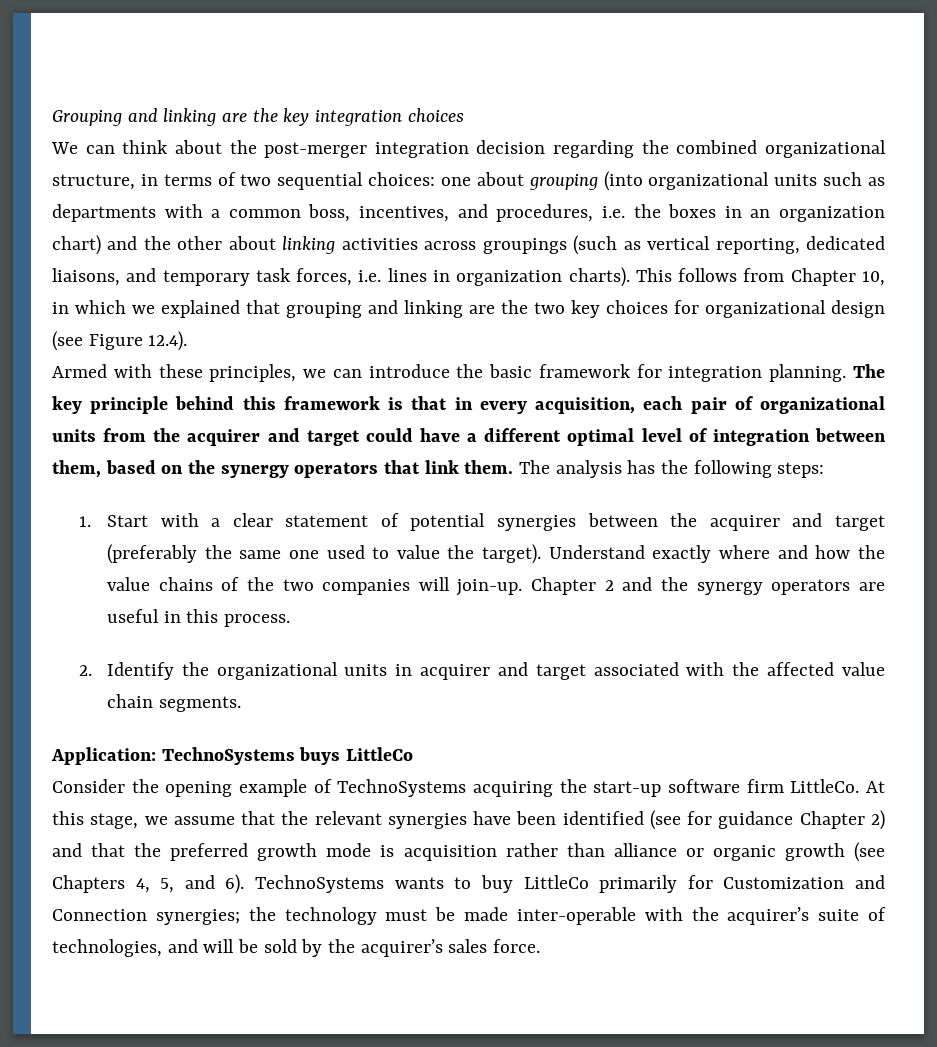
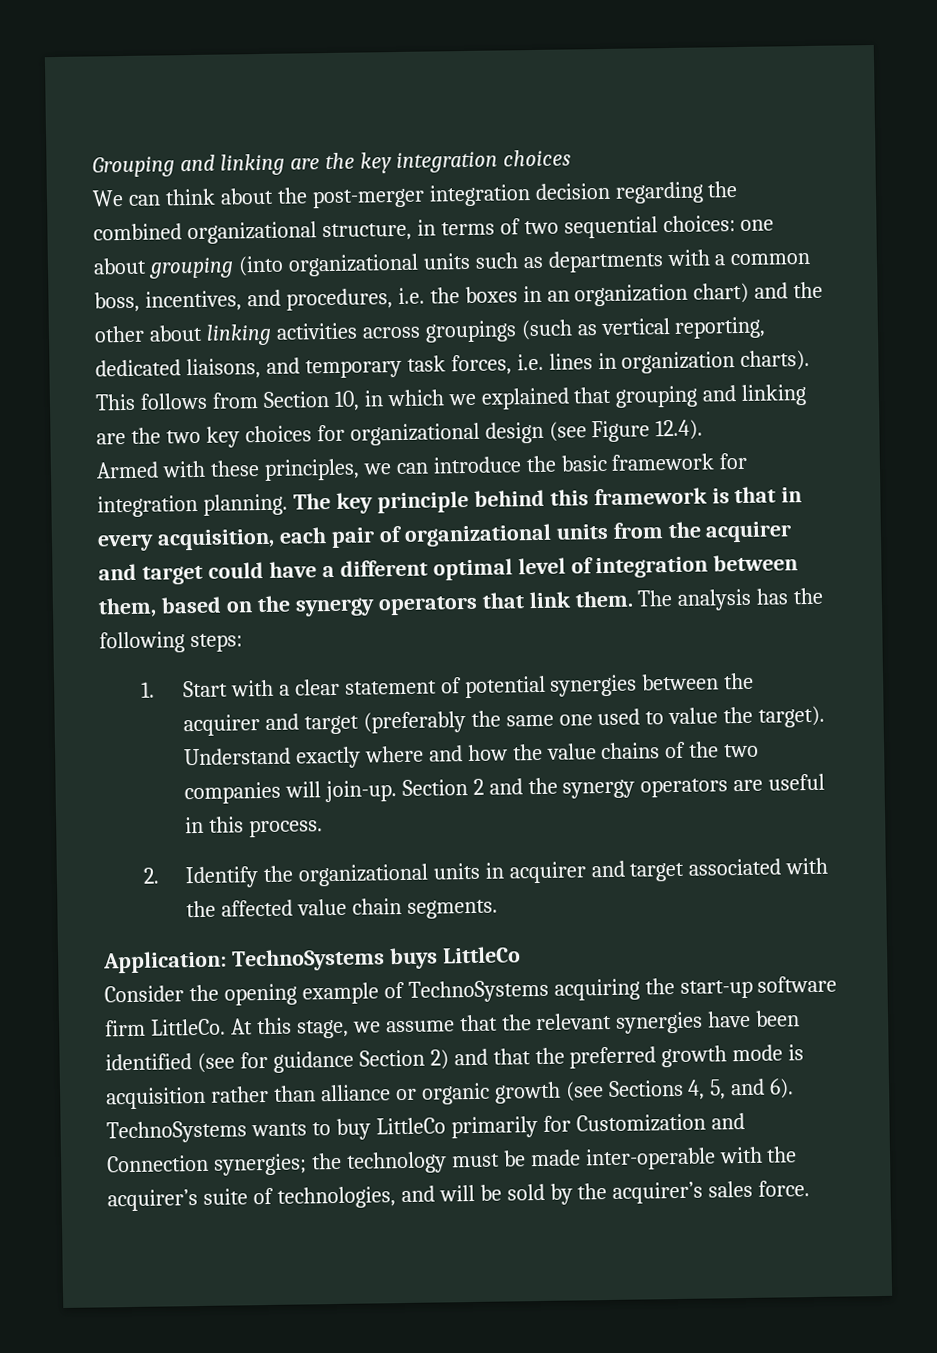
- This follows from Chapter 10, in which we explained that grouping and linking are the two key choices for organizational design (see Figure 12.4).
+ This follows from Section 10, in which we explained that grouping and linking are the two key choices for organizational design (see Figure 12.4).
- Chapter 2 and the synergy operators are useful in this process.
+ Section 2 and the synergy operators are useful in this process.
- At this stage, we assume that the relevant synergies have been identified (see for guidance Chapter 2) and that the preferred growth mode is acquisition rather than alliance or organic growth (see Chapters 4, 5, and 6).
+ At this stage, we assume that the relevant synergies have been identified (see for guidance Section 2) and that the preferred growth mode is acquisition rather than alliance or organic growth (see Sections 4, 5, and 6).

